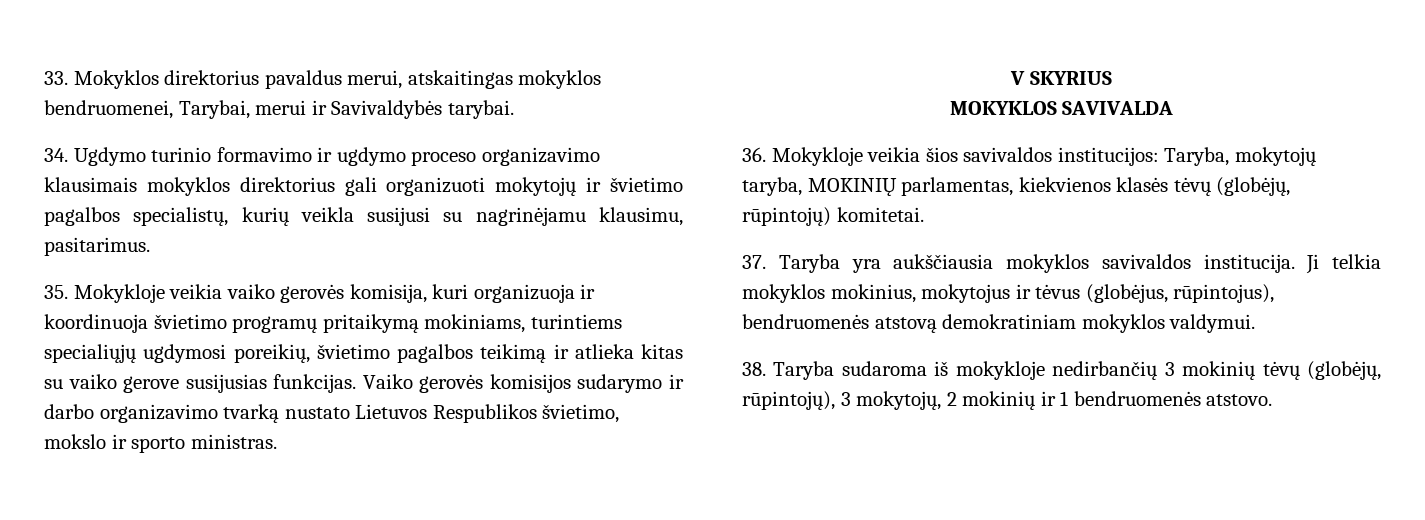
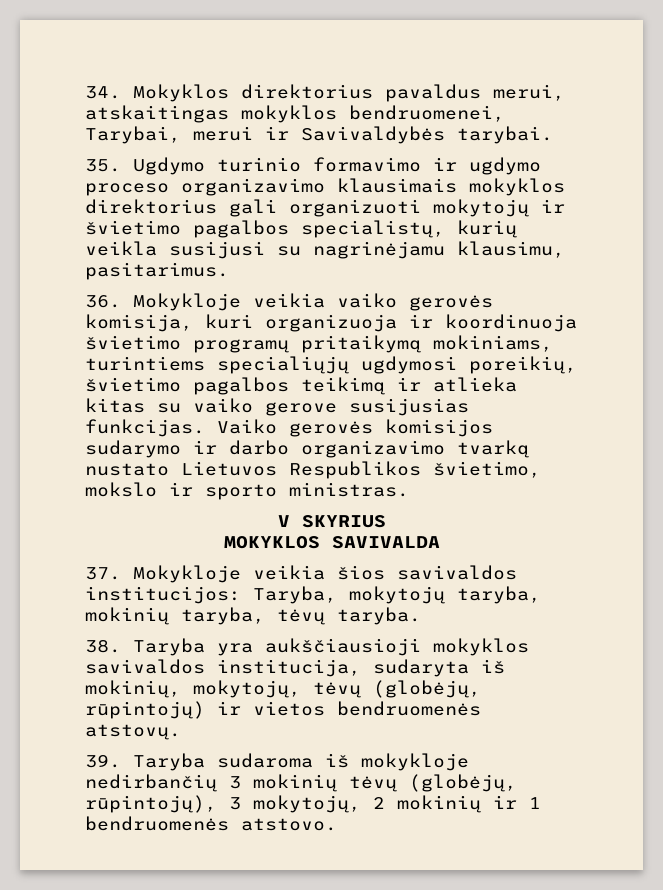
- 33. Mokyklos direktorius pavaldus merui, atskaitingas mokyklos bendruomenei, Tarybai, merui ir Savivaldybės tarybai.
+ 34. Mokyklos direktorius pavaldus merui, atskaitingas mokyklos bendruomenei, Tarybai, merui ir Savivaldybės tarybai.
- 34. Ugdymo turinio formavimo ir ugdymo proceso organizavimo klausimais mokyklos direktorius gali organizuoti mokytojų ir švietimo pagalbos specialistų, kurių veikla susijusi su nagrinėjamu klausimu, pasitarimus.
+ 35. Ugdymo turinio formavimo ir ugdymo proceso organizavimo klausimais mokyklos direktorius gali organizuoti mokytojų ir švietimo pagalbos specialistų, kurių veikla susijusi su nagrinėjamu klausimu, pasitarimus.
- 35. Mokykloje veikia vaiko gerovės komisija, kuri organizuoja ir koordinuoja švietimo programų pritaikymą mokiniams, turintiems specialiųjų ugdymosi poreikių, švietimo pagalbos teikimą ir atlieka kitas su vaiko gerove susijusias funkcijas.
+ 36. Mokykloje veikia vaiko gerovės komisija, kuri organizuoja ir koordinuoja švietimo programų pritaikymą mokiniams, turintiems specialiųjų ugdymosi poreikių, švietimo pagalbos teikimą ir atlieka kitas su vaiko gerove susijusias funkcijas.
- 36. Mokykloje veikia šios savivaldos institucijos: Taryba, mokytojų taryba, MOKINIŲ parlamentas, kiekvienos klasės tėvų (globėjų, rūpintojų) komitetai.
- 37. Taryba yra aukščiausia mokyklos savivaldos institucija. Ji telkia mokyklos mokinius, mokytojus ir tėvus (globėjus, rūpintojus), bendruomenės atstovą demokratiniam mokyklos valdymui.
- 38. Taryba sudaroma iš mokykloje nedirbančių 3 mokinių tėvų (globėjų, rūpintojų), 3 mokytojų, 2 mokinių ir 1 bendruomenės atstovo.
+ 37. Mokykloje veikia šios savivaldos institucijos: Taryba, mokytojų taryba, mokinių taryba, tėvų taryba.
+ 38. Taryba yra aukščiausioji mokyklos savivaldos institucija, sudaryta iš mokinių, mokytojų, tėvų (globėjų, rūpintojų) ir vietos bendruomenės atstovų.
+ 39. Taryba sudaroma iš mokykloje nedirbančių 3 mokinių tėvų (globėjų, rūpintojų), 3 mokytojų, 2 mokinių ir 1 bendruomenės atstovo.

